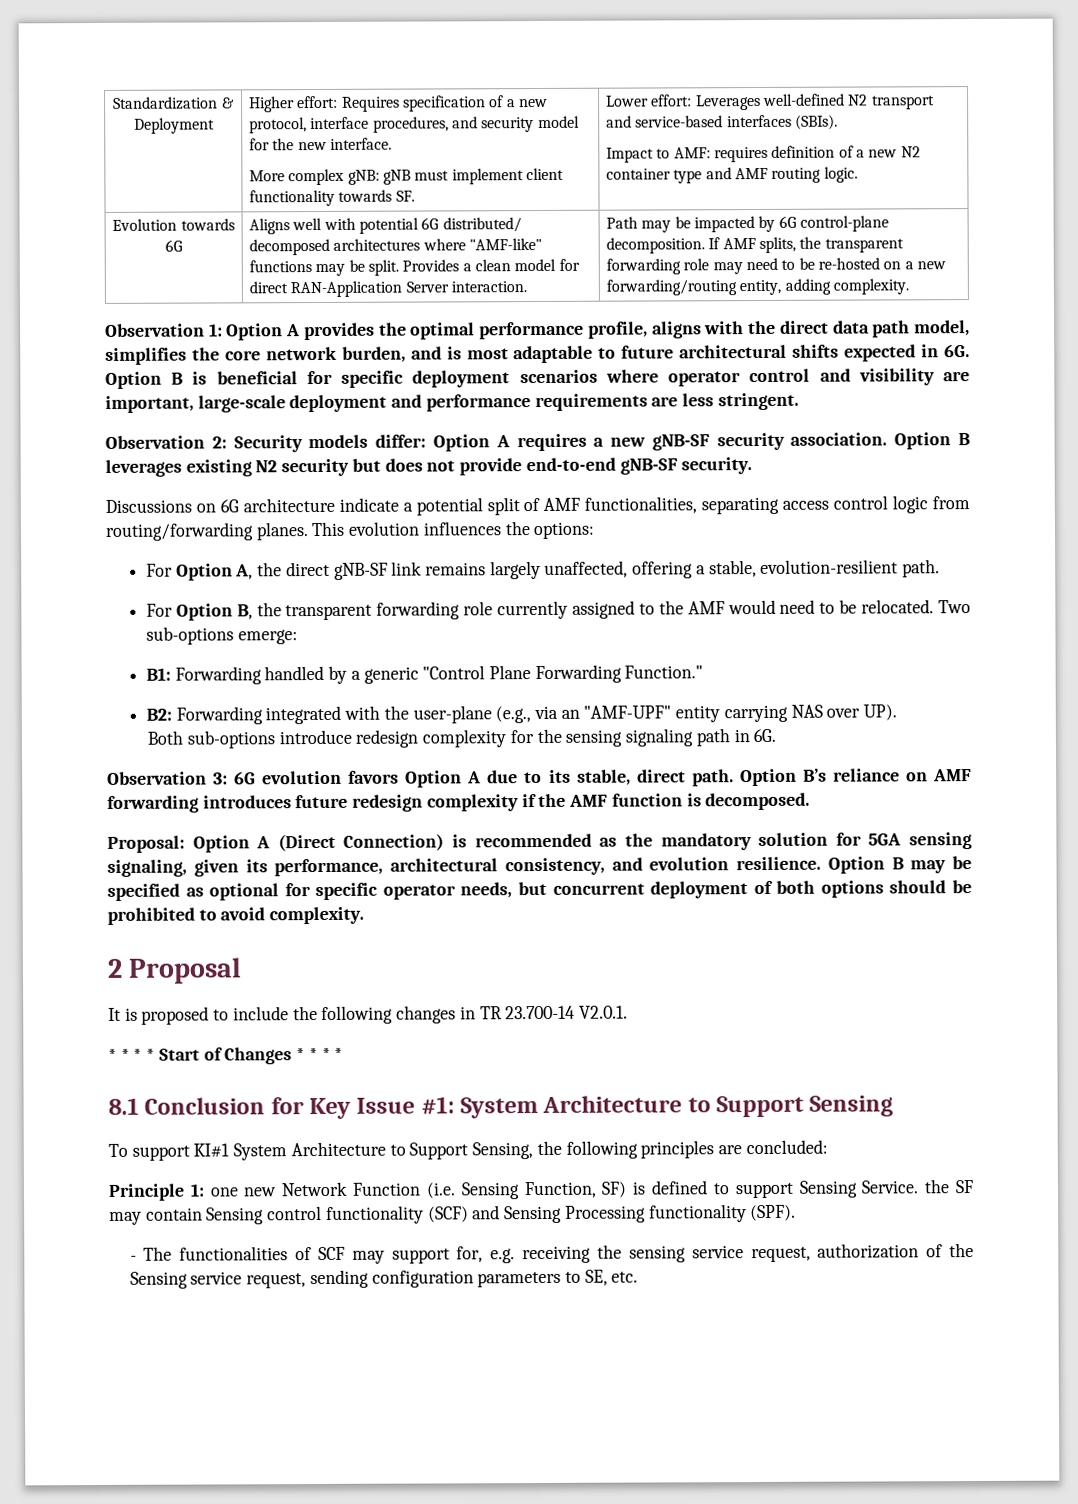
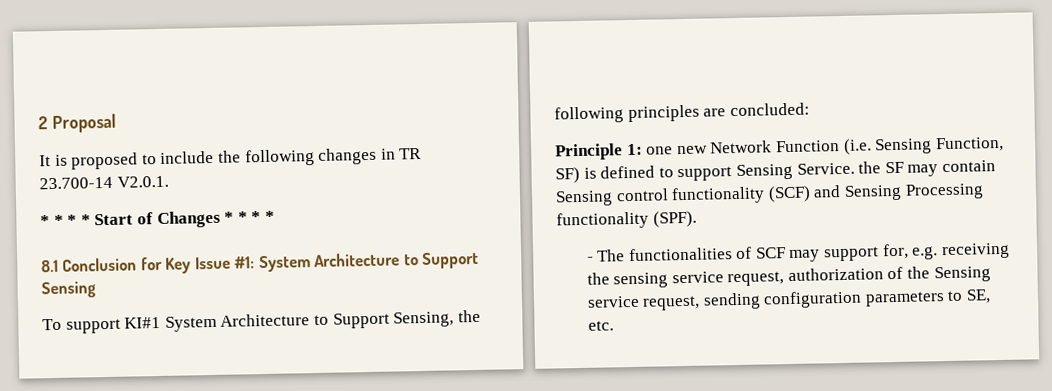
- Standardization & Deployment | Higher effort: Requires specification of a new protocol, interface procedures, and security model for the new interface.
- More complex gNB: gNB must implement client functionality towards SF. | Lower effort: Leverages well-defined N2 transport and service-based interfaces (SBIs).
- Impact to AMF: requires definition of a new N2 container type and AMF routing logic.
- Evolution towards 6G | Aligns well with potential 6G distributed/ decomposed architectures where "AMF-like" functions may be split. Provides a clean model for direct RAN-Application Server interaction. | Path may be impacted by 6G control-plane decomposition. If AMF splits, the transparent forwarding role may need to be re-hosted on a new forwarding/routing entity, adding complexity.
- Observation 1: Option A provides the optimal performance profile, aligns with the direct data path model, simplifies the core network burden, and is most adaptable to future architectural shifts expected in 6G. Option B is beneficial for specific deployment scenarios where operator control and visibility are important, large-scale deployment and performance requirements are less stringent.
- Observation 2: Security models differ: Option A requires a new gNB-SF security association. Option B leverages existing N2 security but does not provide end-to-end gNB-SF security.
- Discussions on 6G architecture indicate a potential split of AMF functionalities, separating access control logic from routing/forwarding planes. This evolution influences the options:
- For Option A, the direct gNB-SF link remains largely unaffected, offering a stable, evolution-resilient path.
- For Option B, the transparent forwarding role currently assigned to the AMF would need to be relocated. Two sub-options emerge:
- B1: Forwarding handled by a generic "Control Plane Forwarding Function."
- B2: Forwarding integrated with the user-plane (e.g., via an "AMF-UPF" entity carrying NAS over UP).
- Both sub-options introduce redesign complexity for the sensing signaling path in 6G.
- Observation 3: 6G evolution favors Option A due to its stable, direct path. Option B’s reliance on AMF forwarding introduces future redesign complexity if the AMF function is decomposed.
- Proposal: Option A (Direct Connection) is recommended as the mandatory solution for 5GA sensing signaling, given its performance, architectural consistency, and evolution resilience. Option B may be specified as optional for specific operator needs, but concurrent deployment of both options should be prohibited to avoid complexity.

